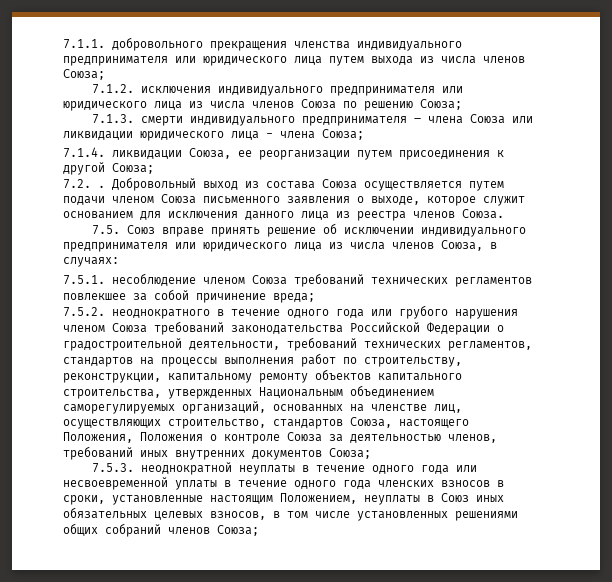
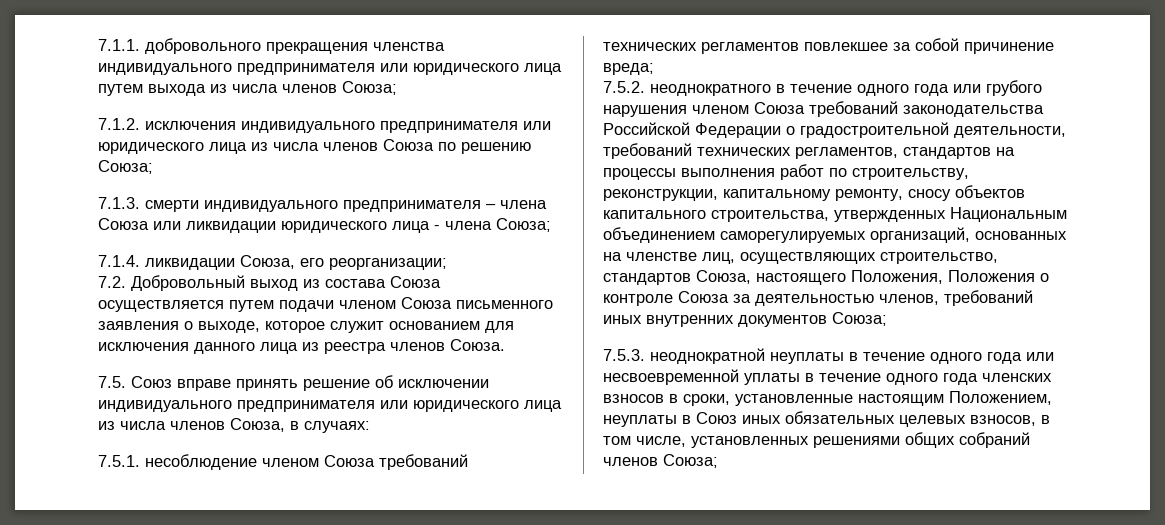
- 7.1.4. ликвидации Союза, ее реорганизации путем присоединения к другой Союза;
+ 7.1.4. ликвидации Союза, его реорганизации;
- 7.2. . Добровольный выход из состава Союза осуществляется путем подачи членом Союза письменного заявления о выходе, которое служит основанием для исключения данного лица из реестра членов Союза.
+ 7.2. Добровольный выход из состава Союза осуществляется путем подачи членом Союза письменного заявления о выходе, которое служит основанием для исключения данного лица из реестра членов Союза.
- 7.5.2. неоднократного в течение одного года или грубого нарушения членом Союза требований законодательства Российской Федерации о градостроительной деятельности, требований технических регламентов, стандартов на процессы выполнения работ по строительству, реконструкции, капитальному ремонту объектов капитального строительства, утвержденных Национальным объединением саморегулируемых организаций, основанных на членстве лиц, осуществляющих строительство, стандартов Союза, настоящего Положения, Положения о контроле Союза за деятельностью членов, требований иных внутренних документов Союза;
+ 7.5.2. неоднократного в течение одного года или грубого нарушения членом Союза требований законодательства Российской Федерации о градостроительной деятельности, требований технических регламентов, стандартов на процессы выполнения работ по строительству, реконструкции, капитальному ремонту, сносу объектов капитального строительства, утвержденных Национальным объединением саморегулируемых организаций, основанных на членстве лиц, осуществляющих строительство, стандартов Союза, настоящего Положения, Положения о контроле Союза за деятельностью членов, требований иных внутренних документов Союза;
- 7.5.3. неоднократной неуплаты в течение одного года или несвоевременной уплаты в течение одного года членских взносов в сроки, установленные настоящим Положением, неуплаты в Союз иных обязательных целевых взносов, в том числе установленных решениями общих собраний членов Союза;
+ 7.5.3. неоднократной неуплаты в течение одного года или несвоевременной уплаты в течение одного года членских взносов в сроки, установленные настоящим Положением, неуплаты в Союз иных обязательных целевых взносов, в том числе, установленных решениями общих собраний членов Союза;

